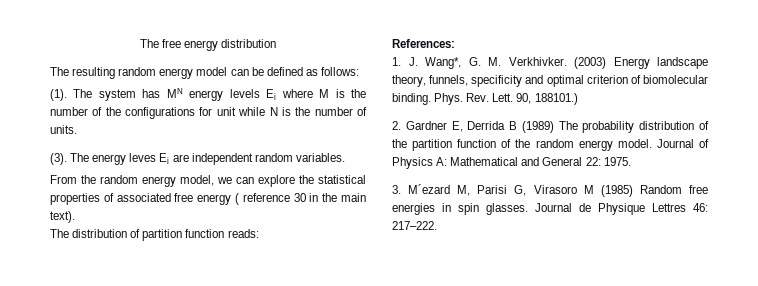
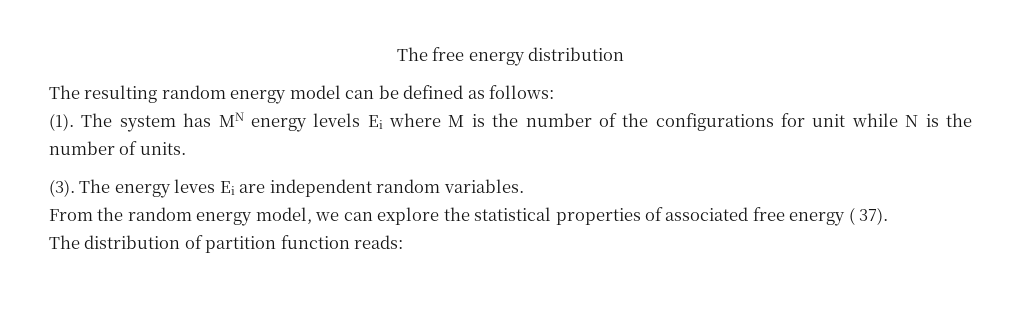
- From the random energy model, we can explore the statistical properties of associated free energy ( reference 30 in the main text).
+ From the random energy model, we can explore the statistical properties of associated free energy ( 37).
- References:
- 1. J. Wang*, G. M. Verkhivker. (2003) Energy landscape theory, funnels, specificity and optimal criterion of biomolecular binding. Phys. Rev. Lett. 90, 188101.)
- 2. Gardner E, Derrida B (1989) The probability distribution of the partition function of the random energy model. Journal of Physics A: Mathematical and General 22: 1975.
- 3. M´ezard M, Parisi G, Virasoro M (1985) Random free energies in spin glasses. Journal de Physique Lettres 46: 217–222.

